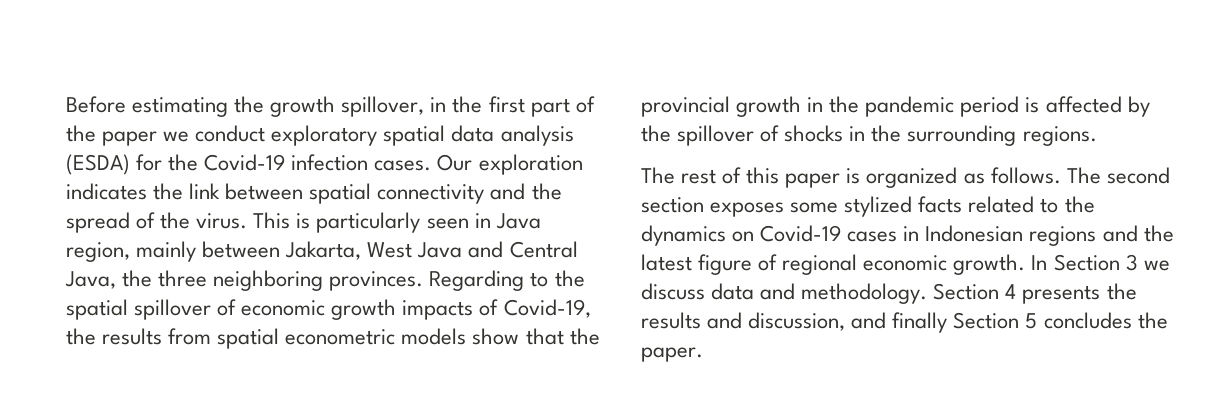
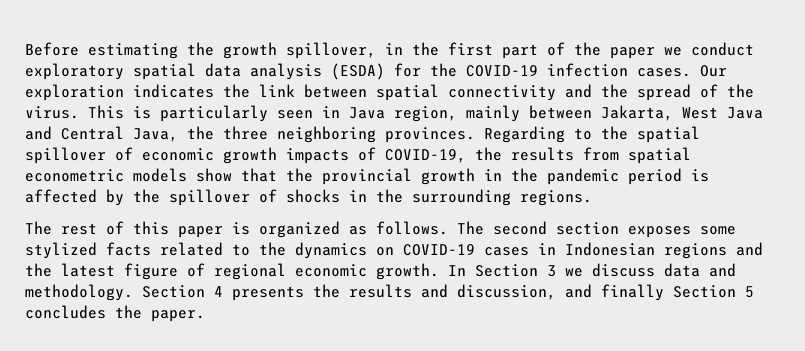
- Before estimating the growth spillover, in the first part of the paper we conduct exploratory spatial data analysis (ESDA) for the Covid-19 infection cases.
+ Before estimating the growth spillover, in the first part of the paper we conduct exploratory spatial data analysis (ESDA) for the COVID-19 infection cases.
- Regarding to the spatial spillover of economic growth impacts of Covid-19, the results from spatial econometric models show that the provincial growth in the pandemic period is affected by the spillover of shocks in the surrounding regions.
+ Regarding to the spatial spillover of economic growth impacts of COVID-19, the results from spatial econometric models show that the provincial growth in the pandemic period is affected by the spillover of shocks in the surrounding regions.
- The second section exposes some stylized facts related to the dynamics on Covid-19 cases in Indonesian regions and the latest figure of regional economic growth.
+ The second section exposes some stylized facts related to the dynamics on COVID-19 cases in Indonesian regions and the latest figure of regional economic growth.

